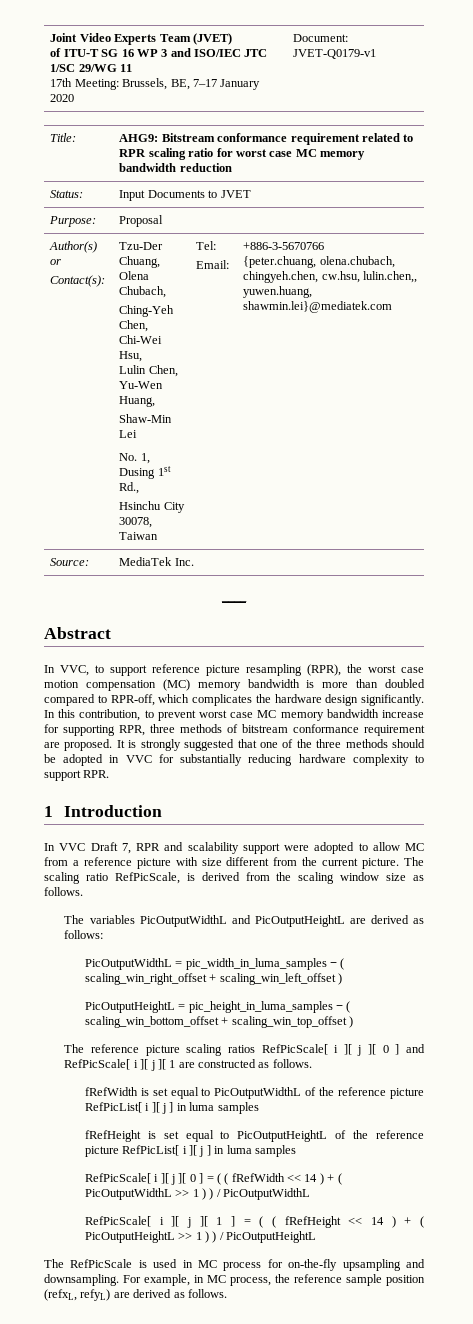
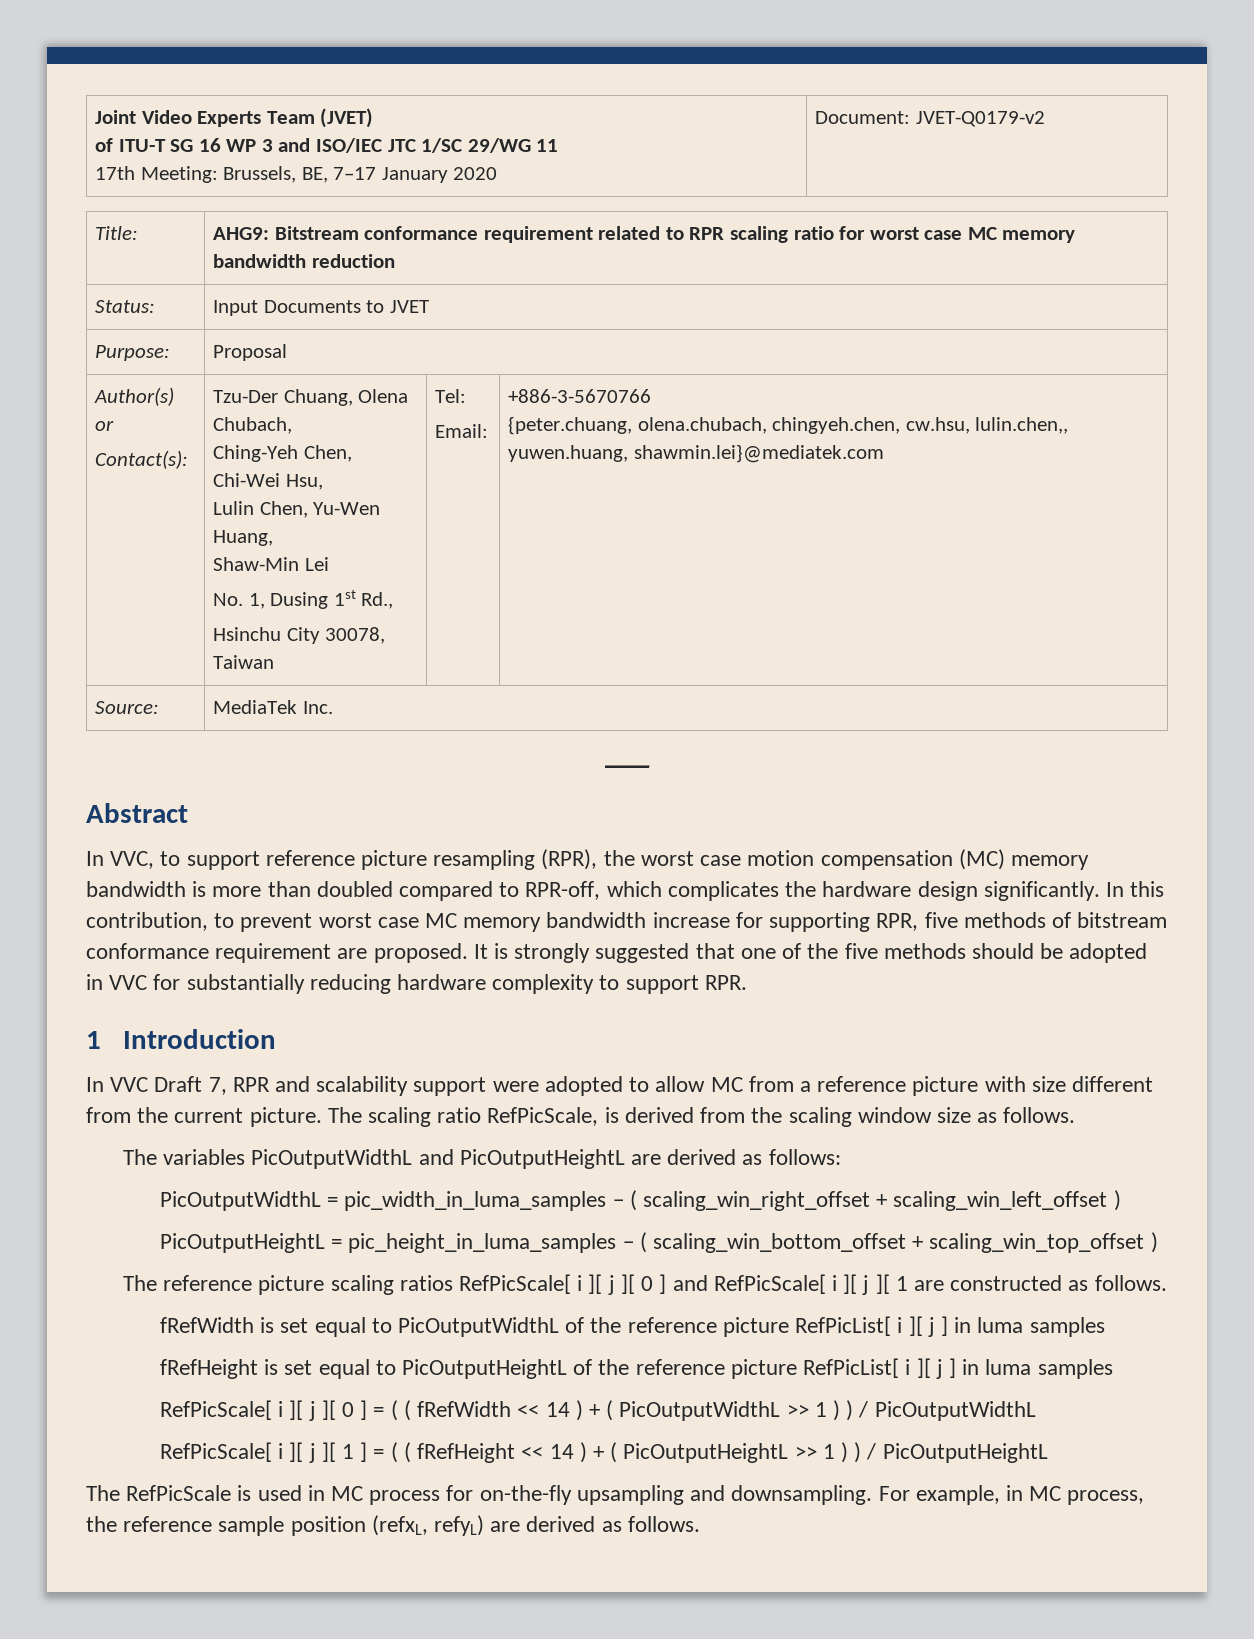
  Joint Video Experts Team (JVET)
  of ITU-T SG 16 WP 3 and ISO/IEC JTC 1/SC 29/WG 11
- 17th Meeting: Brussels, BE, 7–17 January 2020 | Document: JVET-Q0179-v1
+ 17th Meeting: Brussels, BE, 7–17 January 2020 | Document: JVET-Q0179-v2
- In this contribution, to prevent worst case MC memory bandwidth increase for supporting RPR, three methods of bitstream conformance requirement are proposed.
+ In this contribution, to prevent worst case MC memory bandwidth increase for supporting RPR, five methods of bitstream conformance requirement are proposed.
- It is strongly suggested that one of the three methods should be adopted in VVC for substantially reducing hardware complexity to support RPR.
+ It is strongly suggested that one of the five methods should be adopted in VVC for substantially reducing hardware complexity to support RPR.

